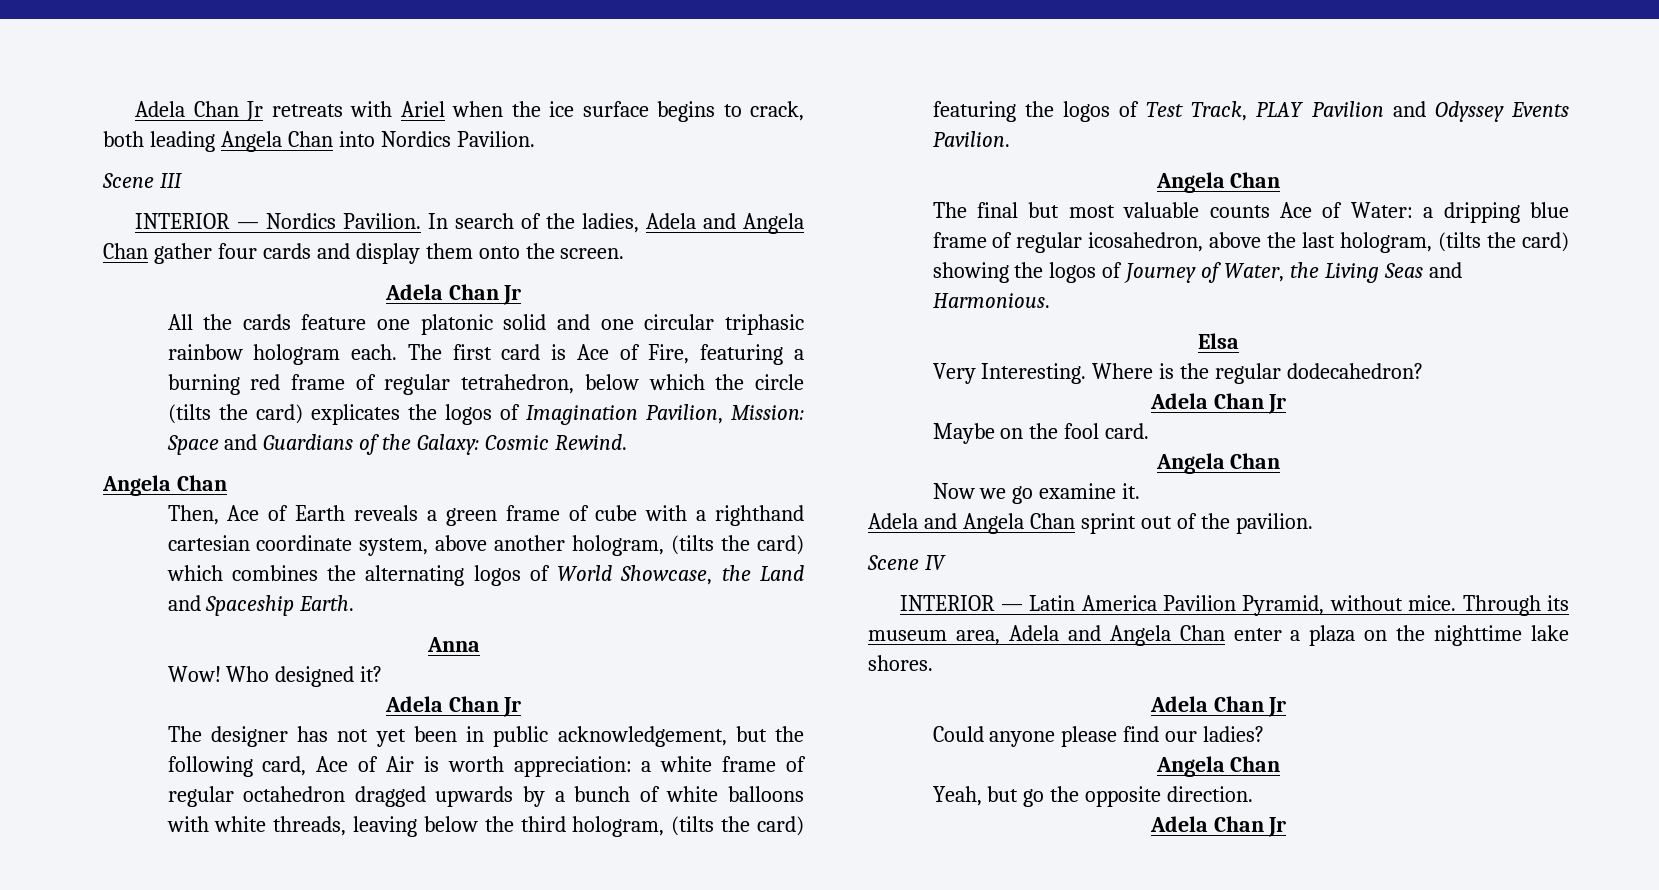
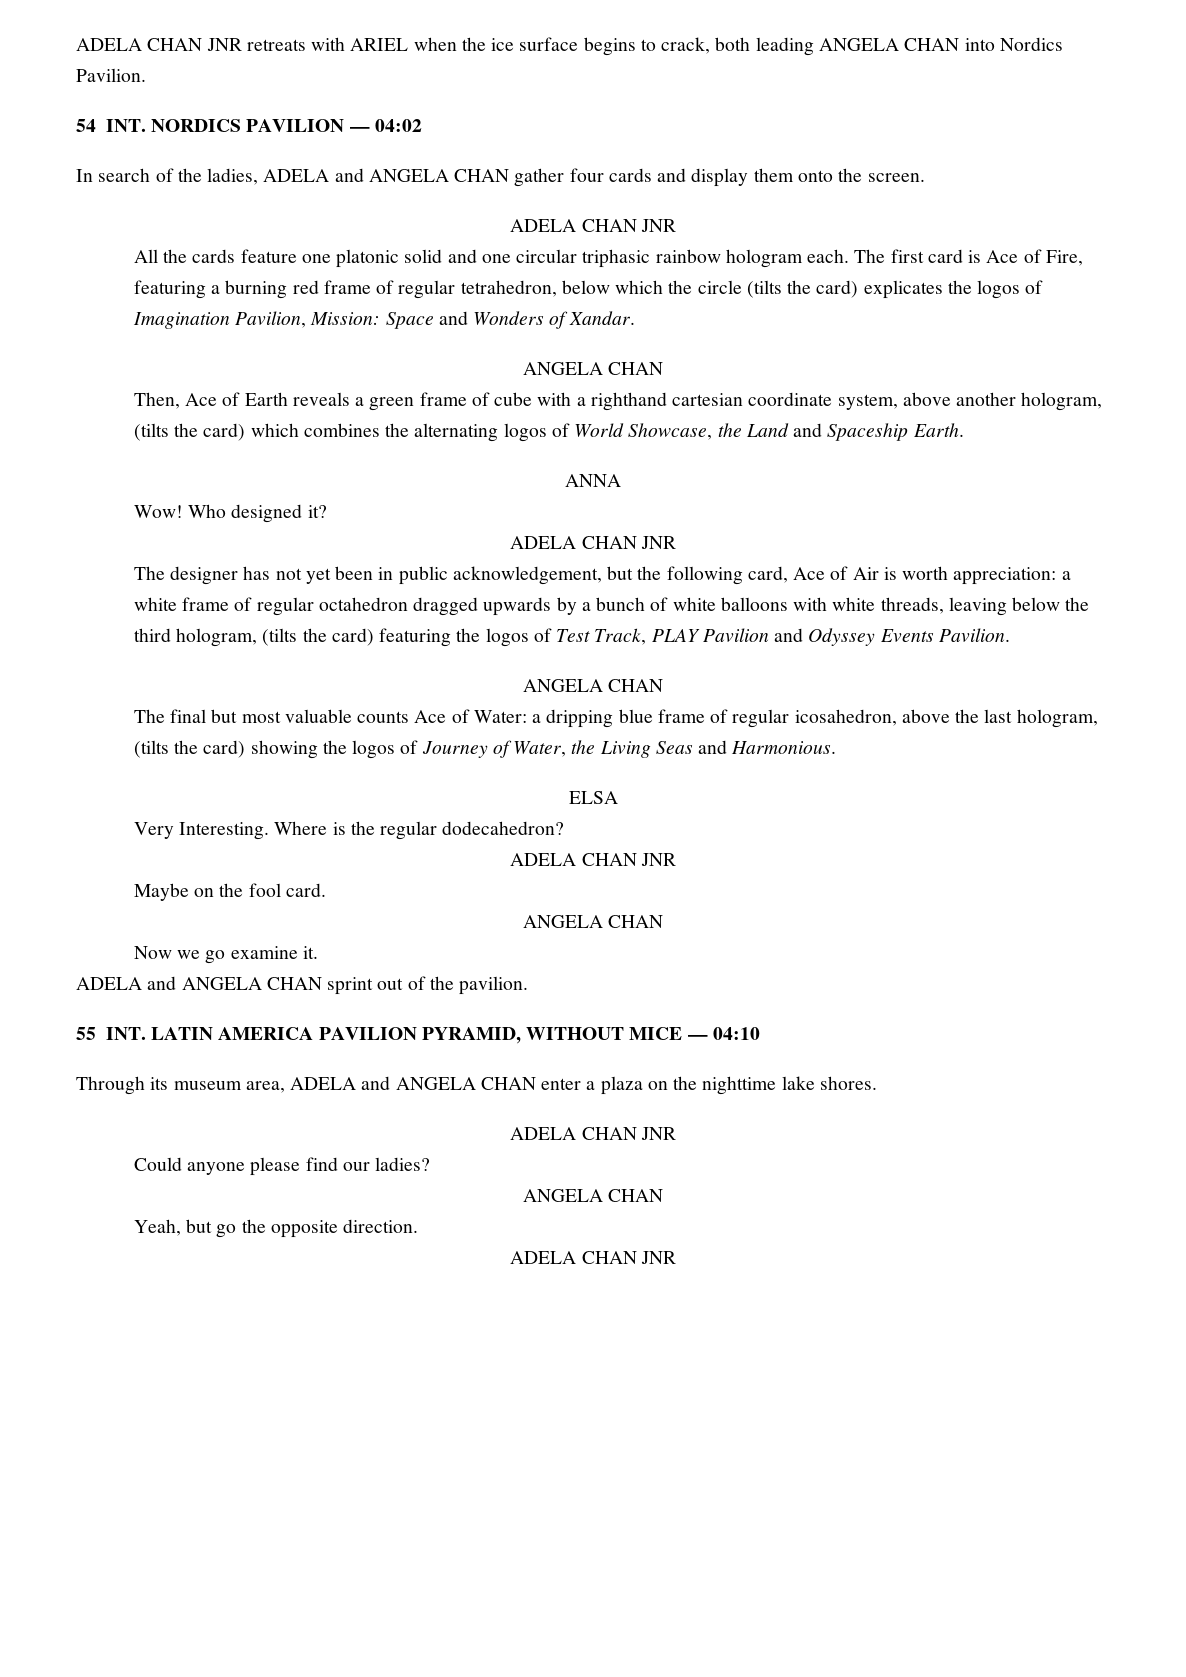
- Adela Chan Jr retreats with Ariel when the ice surface begins to crack, both leading Angela Chan into Nordics Pavilion.
+ ADELA CHAN JNR retreats with ARIEL when the ice surface begins to crack, both leading ANGELA CHAN into Nordics Pavilion.
- Scene III
- INTERIOR — Nordics Pavilion. In search of the ladies, Adela and Angela Chan gather four cards and display them onto the screen.
- Adela Chan Jr
+ 54 INT. NORDICS PAVILION — 04:02
+ In search of the ladies, ADELA and ANGELA CHAN gather four cards and display them onto the screen.
+ ADELA CHAN JNR
- The first card is Ace of Fire, featuring a burning red frame of regular tetrahedron, below which the circle (tilts the card) explicates the logos of Imagination Pavilion, Mission: Space and Guardians of the Galaxy: Cosmic Rewind.
- Angela Chan
+ The first card is Ace of Fire, featuring a burning red frame of regular tetrahedron, below which the circle (tilts the card) explicates the logos of Imagination Pavilion, Mission: Space and Wonders of Xandar.
+ ANGELA CHAN
- Anna
+ ANNA
  Who designed it?
- Adela Chan Jr
+ ADELA CHAN JNR
  The designer has not yet been in public acknowledgement, but the following card, Ace of Air is worth appreciation: a white frame of regular octahedron dragged upwards by a bunch of white balloons with white threads, leaving below the third hologram, (tilts the card) featuring the logos of Test Track, PLAY Pavilion and Odyssey Events Pavilion.
- Angela Chan
+ ANGELA CHAN
- Elsa
+ ELSA
  Where is the regular dodecahedron?
- Adela Chan Jr
+ ADELA CHAN JNR
  Maybe on the fool card.
- Angela Chan
+ ANGELA CHAN
- Adela and Angela Chan sprint out of the pavilion.
+ ADELA and ANGELA CHAN sprint out of the pavilion.
- Scene IV
- INTERIOR — Latin America Pavilion Pyramid, without mice. Through its museum area, Adela and Angela Chan enter a plaza on the nighttime lake shores.
- Adela Chan Jr
+ 55 INT. LATIN AMERICA PAVILION PYRAMID, WITHOUT MICE — 04:10
+ Through its museum area, ADELA and ANGELA CHAN enter a plaza on the nighttime lake shores.
+ ADELA CHAN JNR
  Could anyone please find our ladies?
- Angela Chan
+ ANGELA CHAN
  Yeah, but go the opposite direction.
- Adela Chan Jr
+ ADELA CHAN JNR

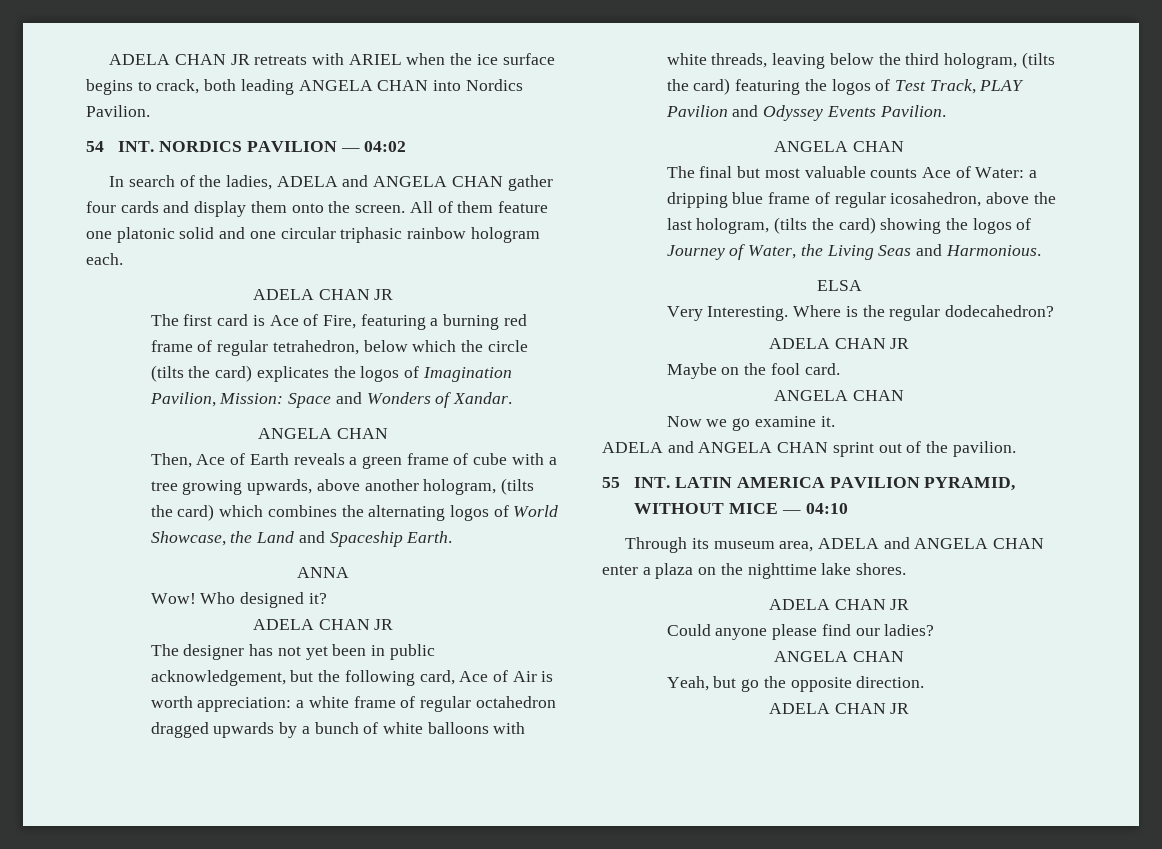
- ADELA CHAN JNR retreats with ARIEL when the ice surface begins to crack, both leading ANGELA CHAN into Nordics Pavilion.
+ ADELA CHAN JR retreats with ARIEL when the ice surface begins to crack, both leading ANGELA CHAN into Nordics Pavilion.
- In search of the ladies, ADELA and ANGELA CHAN gather four cards and display them onto the screen.
- ADELA CHAN JNR
- All the cards feature one platonic solid and one circular triphasic rainbow hologram each. The first card is Ace of Fire, featuring a burning red frame of regular tetrahedron, below which the circle (tilts the card) explicates the logos of Imagination Pavilion, Mission:
+ In search of the ladies, ADELA and ANGELA CHAN gather four cards and display them onto the screen. All of them feature one platonic solid and one circular triphasic rainbow hologram each.
+ ADELA CHAN JR
+ The first card is Ace of Fire, featuring a burning red frame of regular tetrahedron, below which the circle (tilts the card) explicates the logos of Imagination Pavilion, Mission:
- Then, Ace of Earth reveals a green frame of cube with a righthand cartesian coordinate system, above another hologram, (tilts the card) which combines the alternating logos of World Showcase, the Land and Spaceship Earth.
+ Then, Ace of Earth reveals a green frame of cube with a tree growing upwards, above another hologram, (tilts the card) which combines the alternating logos of World Showcase, the Land and Spaceship Earth.
  Who designed it?
- ADELA CHAN JNR
+ ADELA CHAN JR
  Where is the regular dodecahedron?
- ADELA CHAN JNR
+ ADELA CHAN JR
  Through its museum area, ADELA and ANGELA CHAN enter a plaza on the nighttime lake shores.
- ADELA CHAN JNR
+ ADELA CHAN JR
  Yeah, but go the opposite direction.
- ADELA CHAN JNR
+ ADELA CHAN JR

